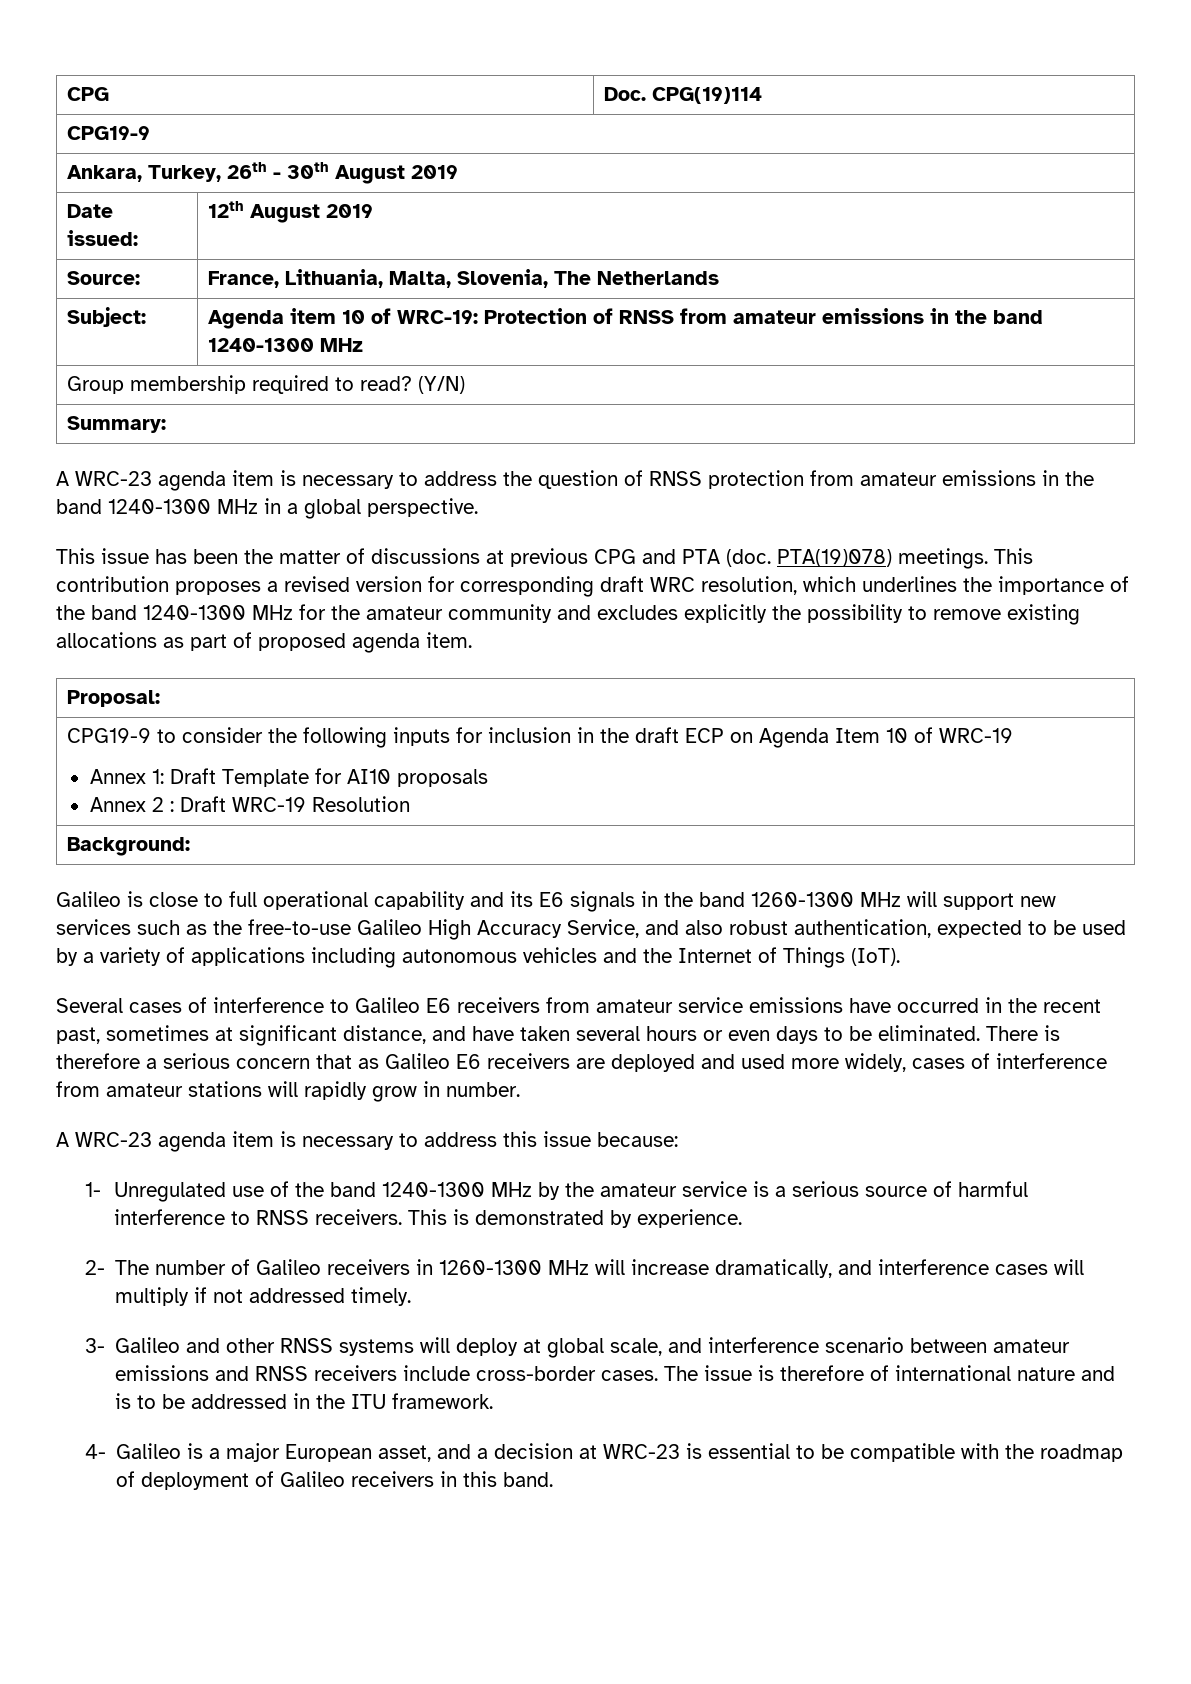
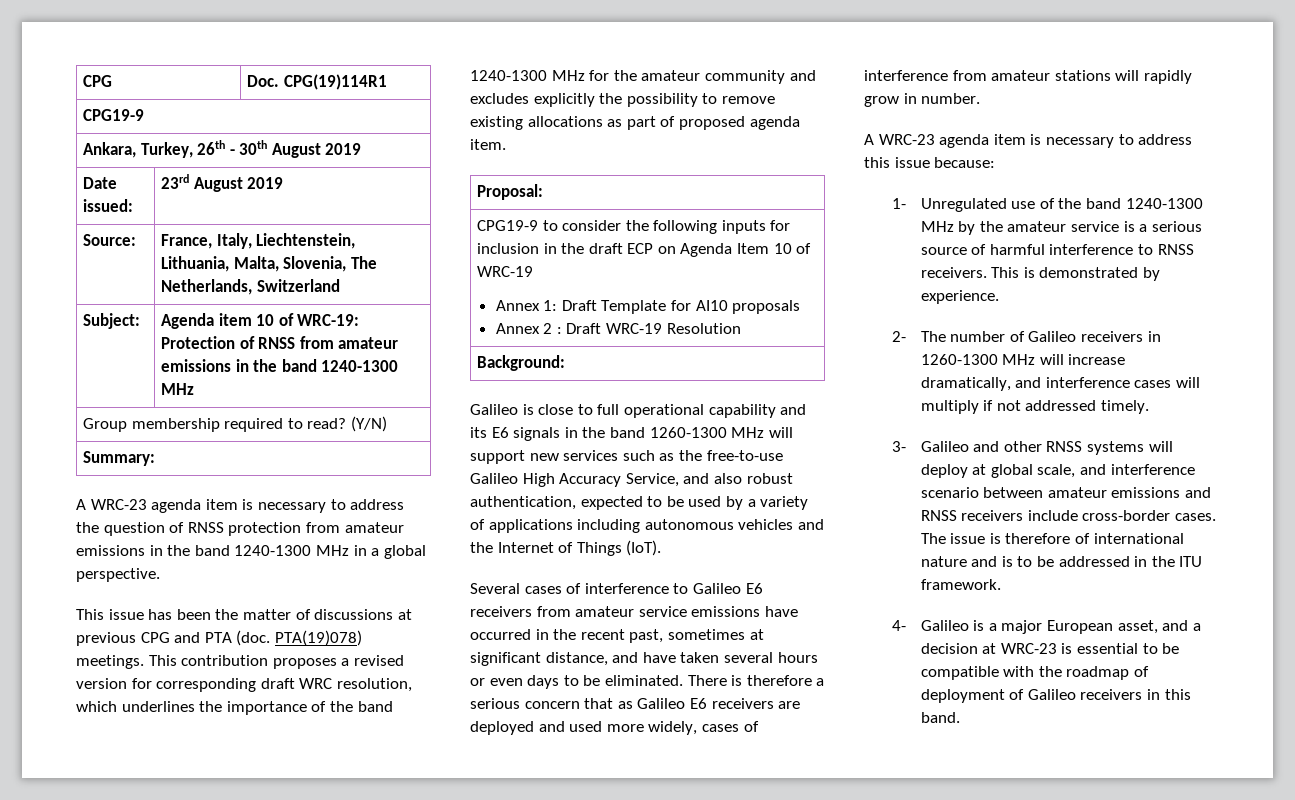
- CPG | Doc. CPG(19)114
+ CPG | Doc. CPG(19)114R1
- Date issued: | 12th August 2019
+ Date issued: | 23rd August 2019
- Source: | France, Lithuania, Malta, Slovenia, The Netherlands
+ Source: | France, Italy, Liechtenstein, Lithuania, Malta, Slovenia, The Netherlands, Switzerland

